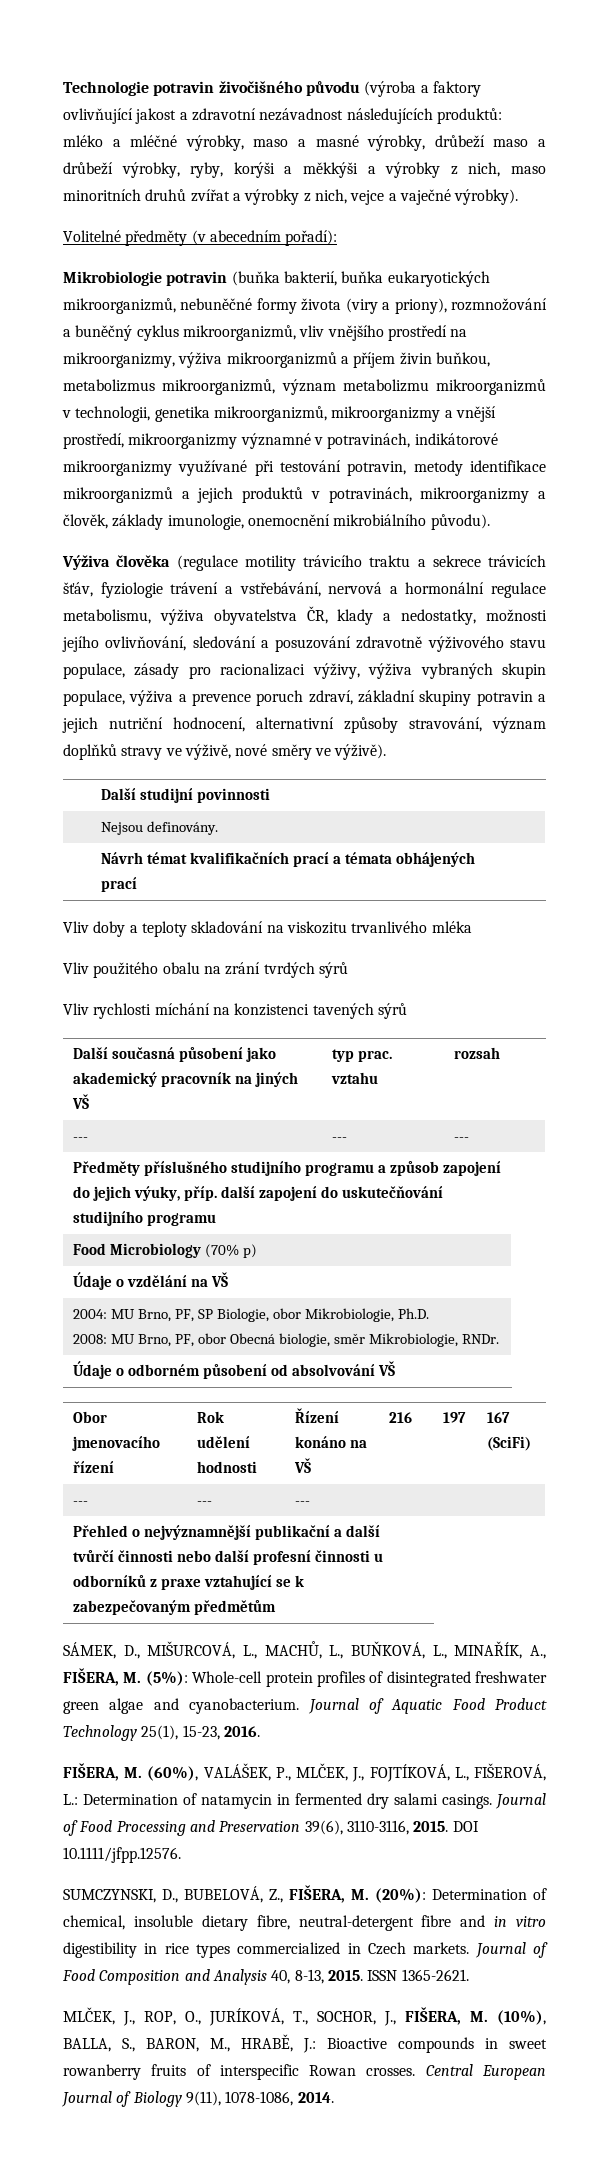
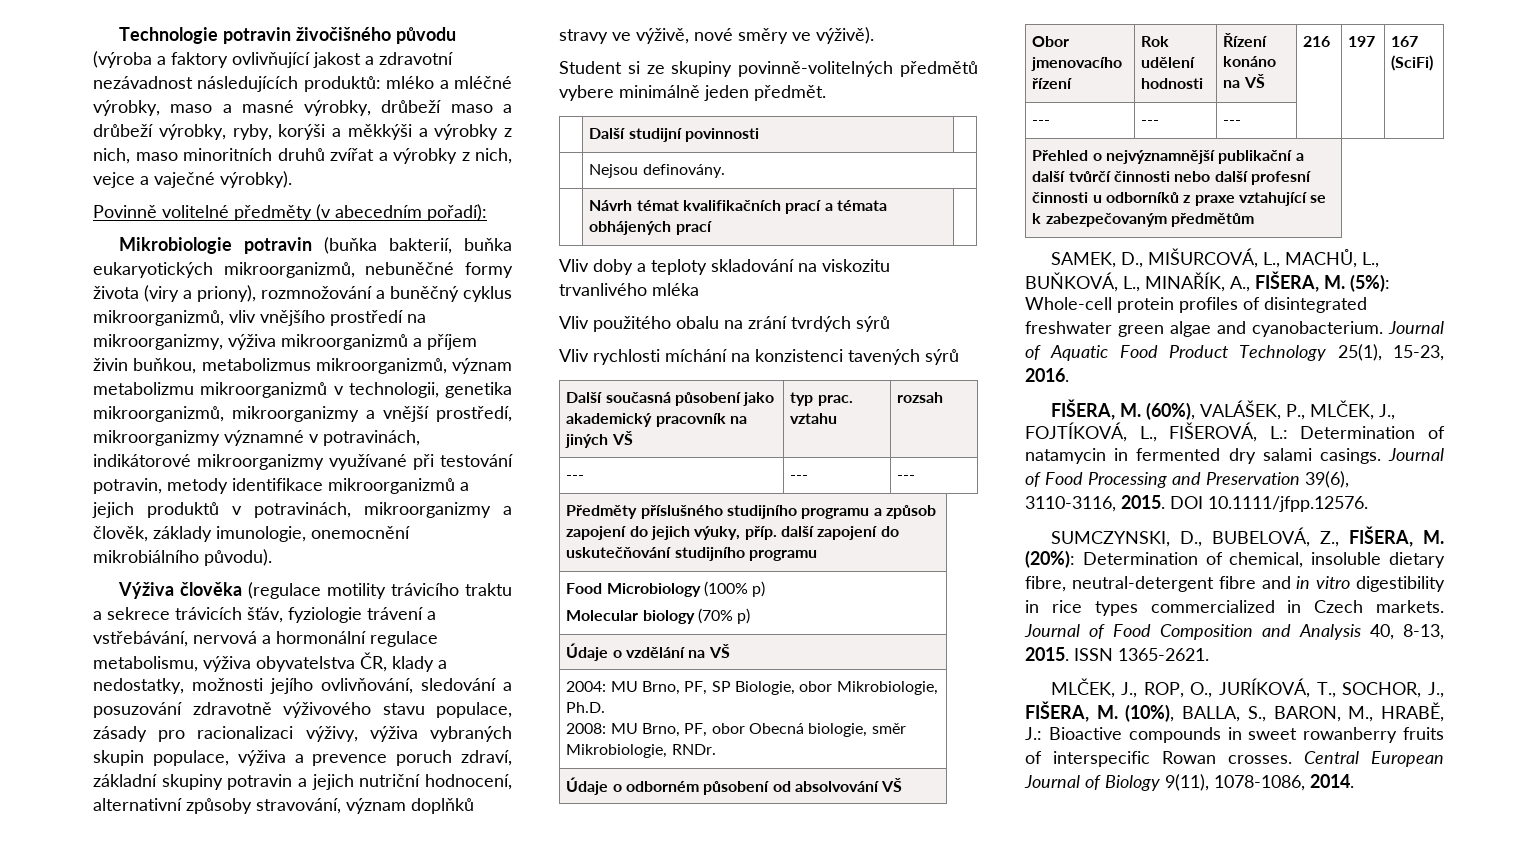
- Volitelné předměty (v abecedním pořadí):
+ Povinně volitelné předměty (v abecedním pořadí):
+ Student si ze skupiny povinně-volitelných předmětů vybere minimálně jeden předmět.
- Food Microbiology (70% p)
+ Food Microbiology (100% p)
+ Molecular biology (70% p)
- SÁMEK, D., MIŠURCOVÁ, L., MACHŮ, L., BUŇKOVÁ, L., MINAŘÍK, A., FIŠERA, M. (5%): Whole-cell protein profiles of disintegrated freshwater green algae and cyanobacterium.
+ SAMEK, D., MIŠURCOVÁ, L., MACHŮ, L., BUŇKOVÁ, L., MINAŘÍK, A., FIŠERA, M. (5%): Whole-cell protein profiles of disintegrated freshwater green algae and cyanobacterium.

